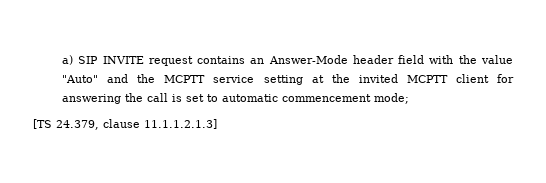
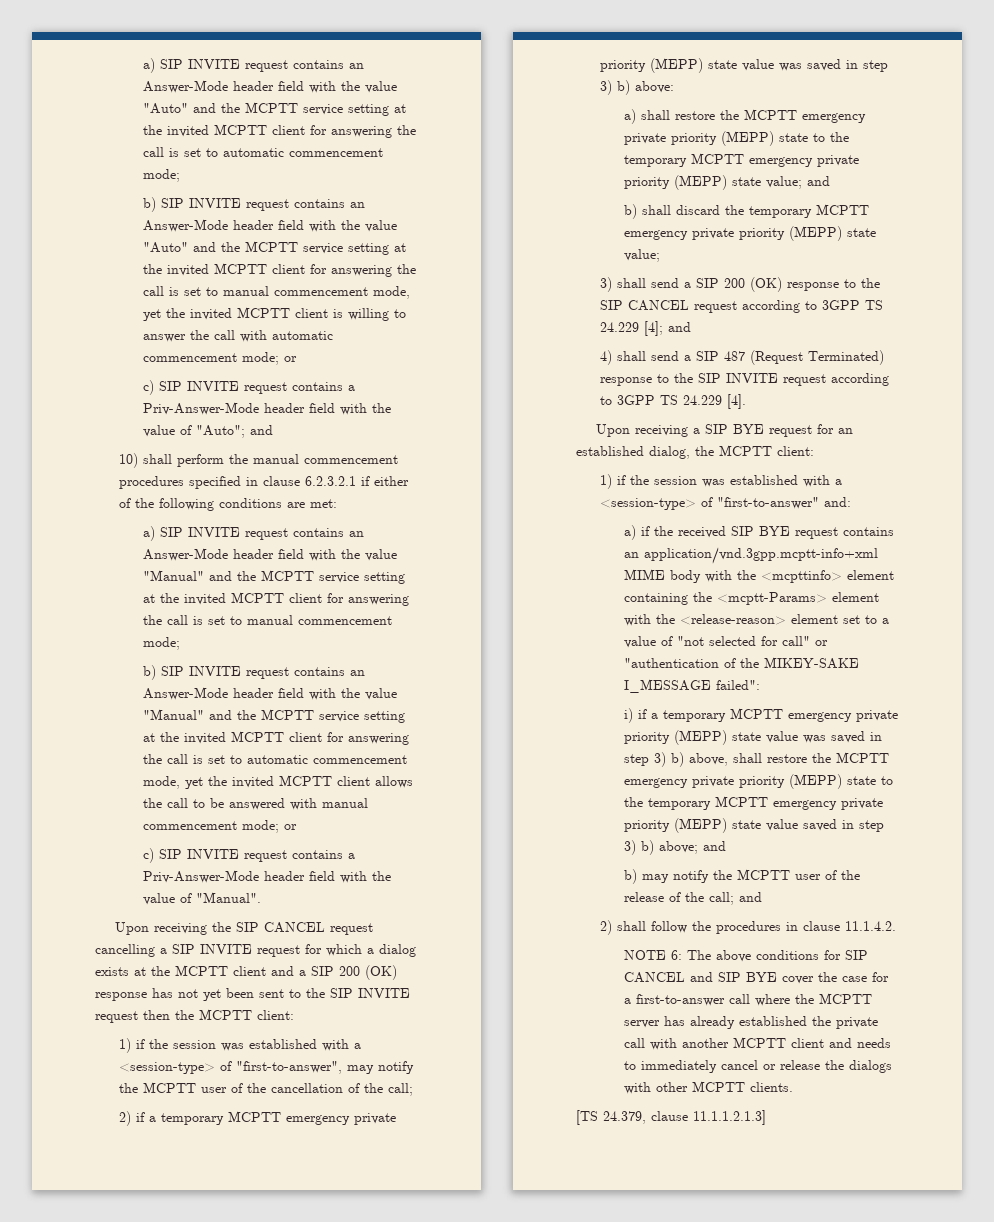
+ b) SIP INVITE request contains an Answer-Mode header field with the value "Auto" and the MCPTT service setting at the invited MCPTT client for answering the call is set to manual commencement mode, yet the invited MCPTT client is willing to answer the call with automatic commencement mode; or
+ c) SIP INVITE request contains a Priv-Answer-Mode header field with the value of "Auto"; and
+ 10) shall perform the manual commencement procedures specified in clause 6.2.3.2.1 if either of the following conditions are met:
+ a) SIP INVITE request contains an Answer-Mode header field with the value "Manual" and the MCPTT service setting at the invited MCPTT client for answering the call is set to manual commencement mode;
+ b) SIP INVITE request contains an Answer-Mode header field with the value "Manual" and the MCPTT service setting at the invited MCPTT client for answering the call is set to automatic commencement mode, yet the invited MCPTT client allows the call to be answered with manual commencement mode; or
+ c) SIP INVITE request contains a Priv-Answer-Mode header field with the value of "Manual".
+ Upon receiving the SIP CANCEL request cancelling a SIP INVITE request for which a dialog exists at the MCPTT client and a SIP 200 (OK) response has not yet been sent to the SIP INVITE request then the MCPTT client:
+ 1) if the session was established with a <session-type> of "first-to-answer", may notify the MCPTT user of the cancellation of the call;
+ 2) if a temporary MCPTT emergency private priority (MEPP) state value was saved in step 3) b) above:
+ a) shall restore the MCPTT emergency private priority (MEPP) state to the temporary MCPTT emergency private priority (MEPP) state value; and
+ b) shall discard the temporary MCPTT emergency private priority (MEPP) state value;
+ 3) shall send a SIP 200 (OK) response to the SIP CANCEL request according to 3GPP TS 24.229 [4]; and
+ 4) shall send a SIP 487 (Request Terminated) response to the SIP INVITE request according to 3GPP TS 24.229 [4].
+ Upon receiving a SIP BYE request for an established dialog, the MCPTT client:
+ 1) if the session was established with a <session-type> of "first-to-answer" and:
+ a) if the received SIP BYE request contains an application/vnd.3gpp.mcptt-info+xml MIME body with the <mcpttinfo> element containing the <mcptt-Params> element with the <release-reason> element set to a value of "not selected for call" or "authentication of the MIKEY-SAKE I_MESSAGE failed":
+ i) if a temporary MCPTT emergency private priority (MEPP) state value was saved in step 3) b) above, shall restore the MCPTT emergency private priority (MEPP) state to the temporary MCPTT emergency private priority (MEPP) state value saved in step 3) b) above; and
+ b) may notify the MCPTT user of the release of the call; and
+ 2) shall follow the procedures in clause 11.1.4.2.
+ NOTE 6: The above conditions for SIP CANCEL and SIP BYE cover the case for a first-to-answer call where the MCPTT server has already established the private call with another MCPTT client and needs to immediately cancel or release the dialogs with other MCPTT clients.

